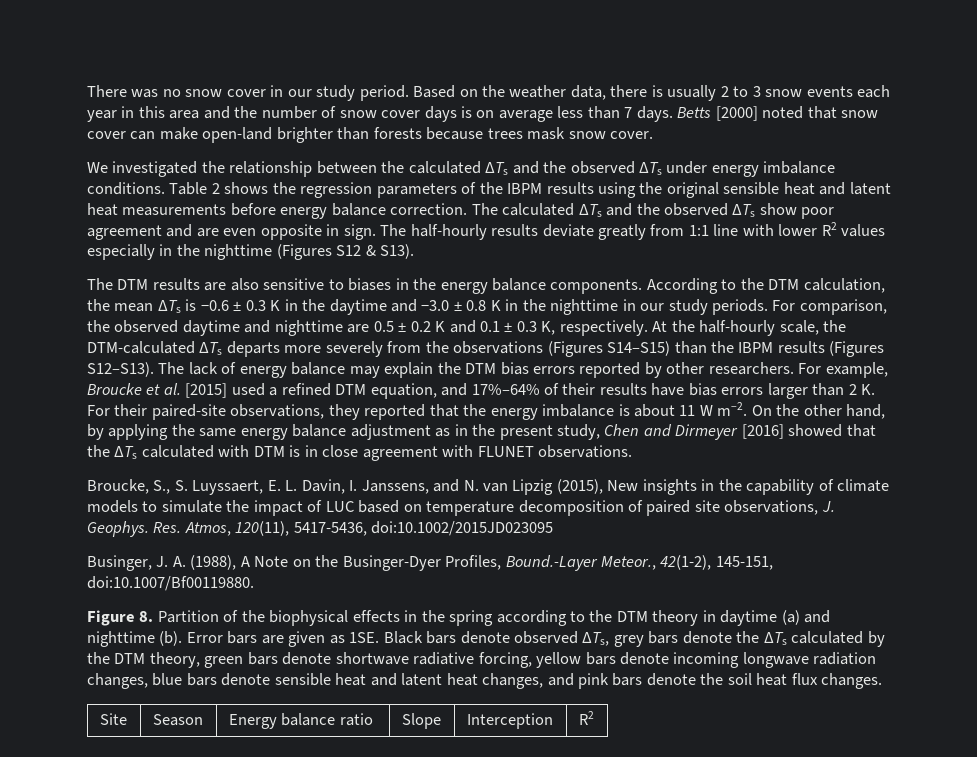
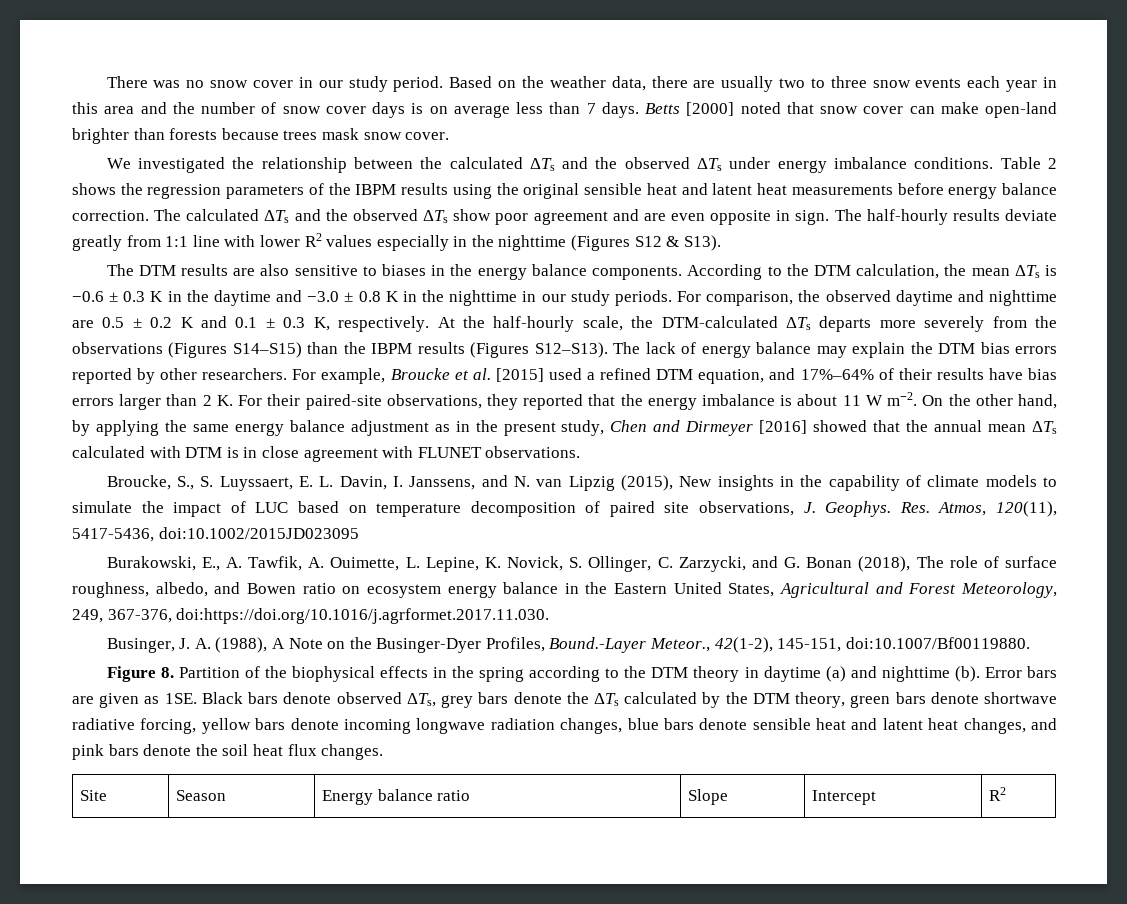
- Based on the weather data, there is usually 2 to 3 snow events each year in this area and the number of snow cover days is on average less than 7 days.
+ Based on the weather data, there are usually two to three snow events each year in this area and the number of snow cover days is on average less than 7 days.
- On the other hand, by applying the same energy balance adjustment as in the present study, Chen and Dirmeyer [2016] showed that the ΔTs calculated with DTM is in close agreement with FLUNET observations.
+ On the other hand, by applying the same energy balance adjustment as in the present study, Chen and Dirmeyer [2016] showed that the annual mean ΔTs calculated with DTM is in close agreement with FLUNET observations.
+ Burakowski, E., A. Tawfik, A. Ouimette, L. Lepine, K. Novick, S. Ollinger, C. Zarzycki, and G. Bonan (2018), The role of surface roughness, albedo, and Bowen ratio on ecosystem energy balance in the Eastern United States, Agricultural and Forest Meteorology, 249, 367-376, doi:https://doi.org/10.1016/j.agrformet.2017.11.030.
- Site | Season | Energy balance ratio | Slope | Interception | R2
+ Site | Season | Energy balance ratio | Slope | Intercept | R2

